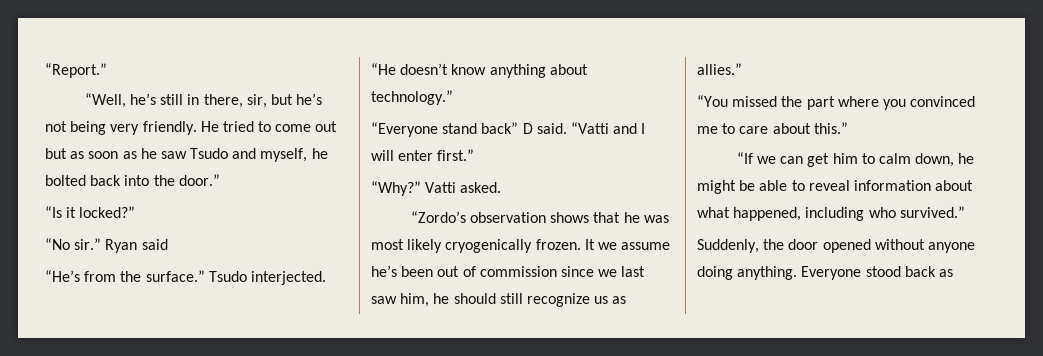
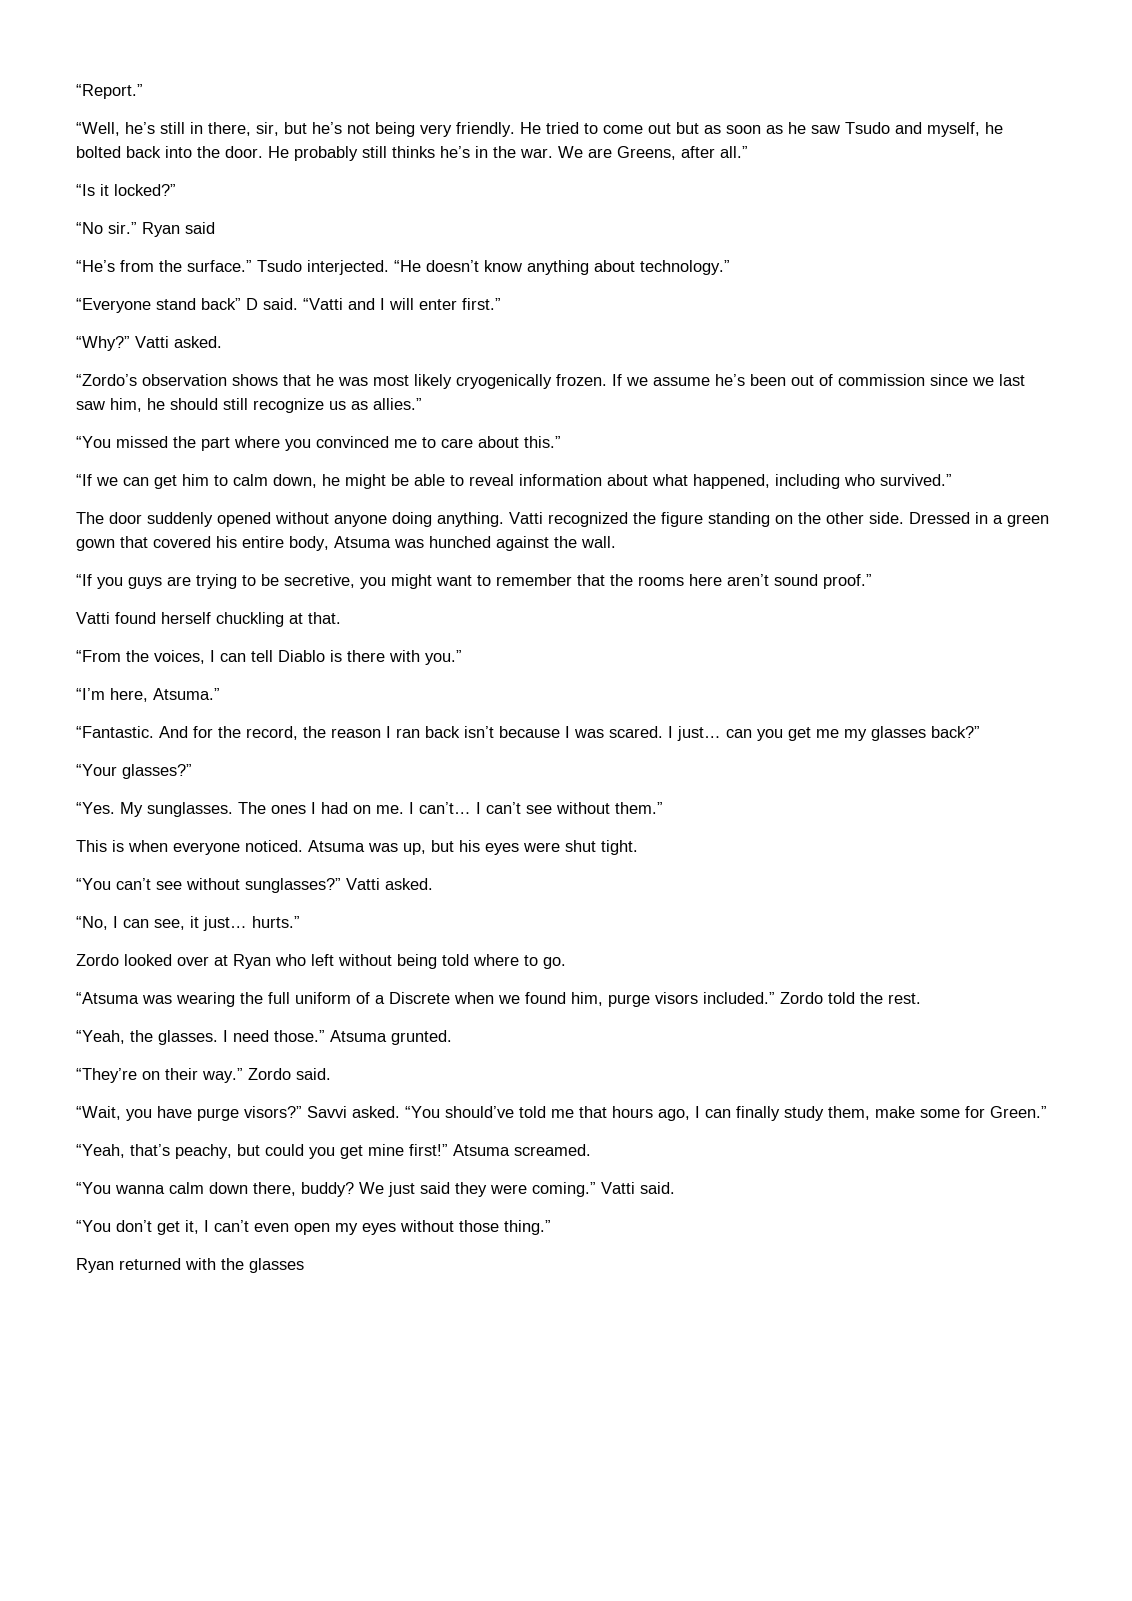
- He tried to come out but as soon as he saw Tsudo and myself, he bolted back into the door.”
+ He tried to come out but as soon as he saw Tsudo and myself, he bolted back into the door. He probably still thinks he’s in the war. We are Greens, after all.”
- It we assume he’s been out of commission since we last saw him, he should still recognize us as allies.”
+ If we assume he’s been out of commission since we last saw him, he should still recognize us as allies.”
- Suddenly, the door opened without anyone doing anything.
+ The door suddenly opened without anyone doing anything.
- Everyone stood back as
+ Vatti recognized the figure standing on the other side. Dressed in a green gown that covered his entire body, Atsuma was hunched against the wall.
+ “If you guys are trying to be secretive, you might want to remember that the rooms here aren’t sound proof.”
+ Vatti found herself chuckling at that.
+ “From the voices, I can tell Diablo is there with you.”
+ “I’m here, Atsuma.”
+ “Fantastic. And for the record, the reason I ran back isn’t because I was scared. I just… can you get me my glasses back?”
+ “Your glasses?”
+ “Yes. My sunglasses. The ones I had on me. I can’t… I can’t see without them.”
+ This is when everyone noticed. Atsuma was up, but his eyes were shut tight.
+ “You can’t see without sunglasses?” Vatti asked.
+ “No, I can see, it just… hurts.”
+ Zordo looked over at Ryan who left without being told where to go.
+ “Atsuma was wearing the full uniform of a Discrete when we found him, purge visors included.” Zordo told the rest.
+ “Yeah, the glasses. I need those.” Atsuma grunted.
+ “They’re on their way.” Zordo said.
+ “Wait, you have purge visors?” Savvi asked. “You should’ve told me that hours ago, I can finally study them, make some for Green.”
+ “Yeah, that’s peachy, but could you get mine first!” Atsuma screamed.
+ “You wanna calm down there, buddy? We just said they were coming.” Vatti said.
+ “You don’t get it, I can’t even open my eyes without those thing.”
+ Ryan returned with the glasses

